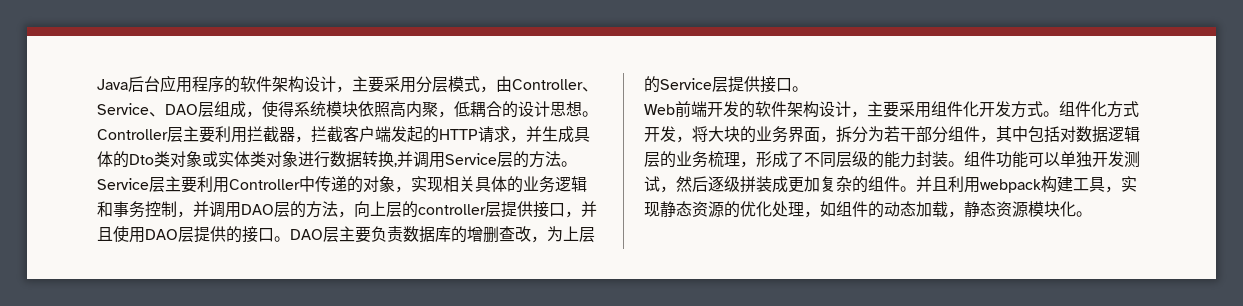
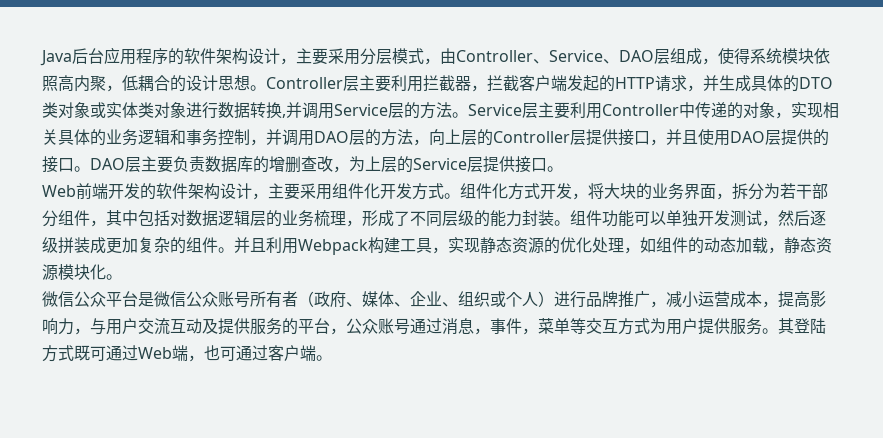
- Controller层主要利用拦截器，拦截客户端发起的HTTP请求，并生成具体的Dto类对象或实体类对象进行数据转换,并调用Service层的方法。
+ Controller层主要利用拦截器，拦截客户端发起的HTTP请求，并生成具体的DTO类对象或实体类对象进行数据转换,并调用Service层的方法。
- Service层主要利用Controller中传递的对象，实现相关具体的业务逻辑和事务控制，并调用DAO层的方法，向上层的controller层提供接口，并且使用DAO层提供的接口。
+ Service层主要利用Controller中传递的对象，实现相关具体的业务逻辑和事务控制，并调用DAO层的方法，向上层的Controller层提供接口，并且使用DAO层提供的接口。
- 并且利用webpack构建工具，实现静态资源的优化处理，如组件的动态加载，静态资源模块化。
+ 并且利用Webpack构建工具，实现静态资源的优化处理，如组件的动态加载，静态资源模块化。
+ 微信公众平台是微信公众账号所有者（政府、媒体、企业、组织或个人）进行品牌推广，减小运营成本，提高影响力，与用户交流互动及提供服务的平台，公众账号通过消息，事件，菜单等交互方式为用户提供服务。其登陆方式既可通过Web端，也可通过客户端。

